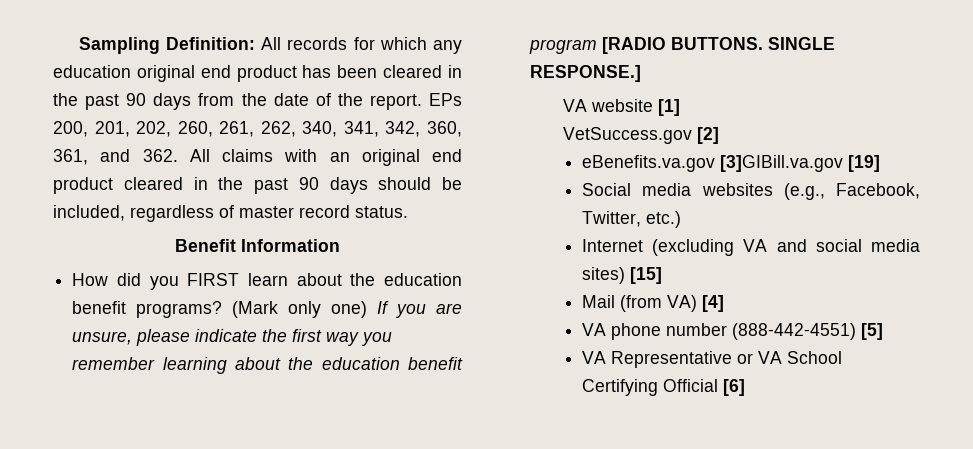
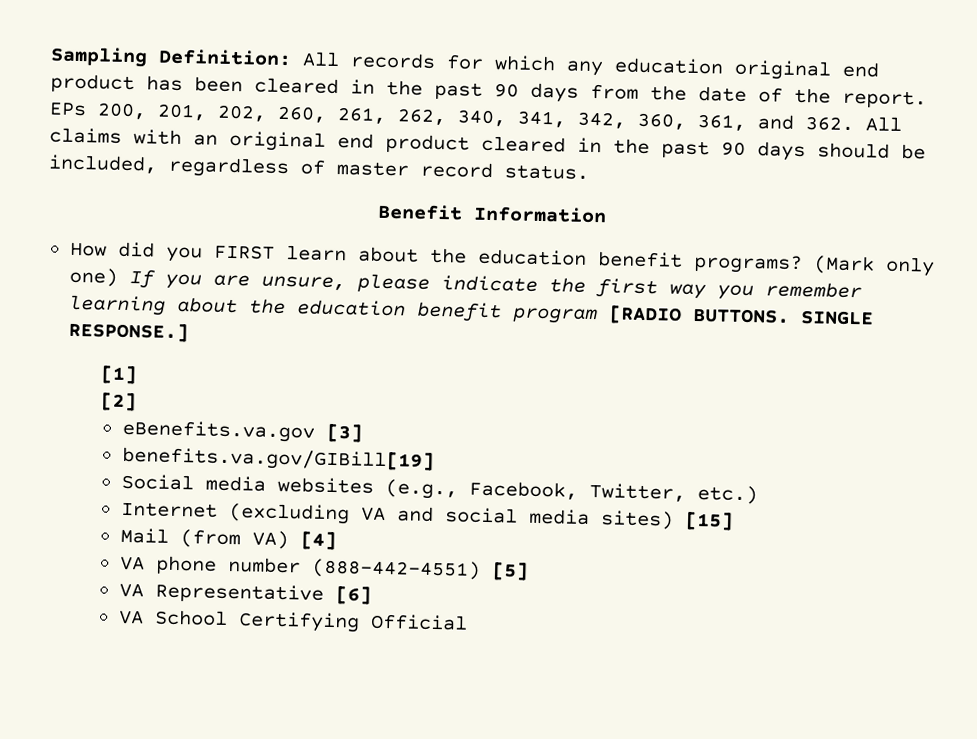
- VA website [1]
+ [1]
- VetSuccess.gov [2]
+ [2]
- eBenefits.va.gov [3]GIBill.va.gov [19]
+ eBenefits.va.gov [3]
+ benefits.va.gov/GIBill[19]
- VA Representative or VA School Certifying Official [6]
+ VA Representative [6]
+ VA School Certifying Official

